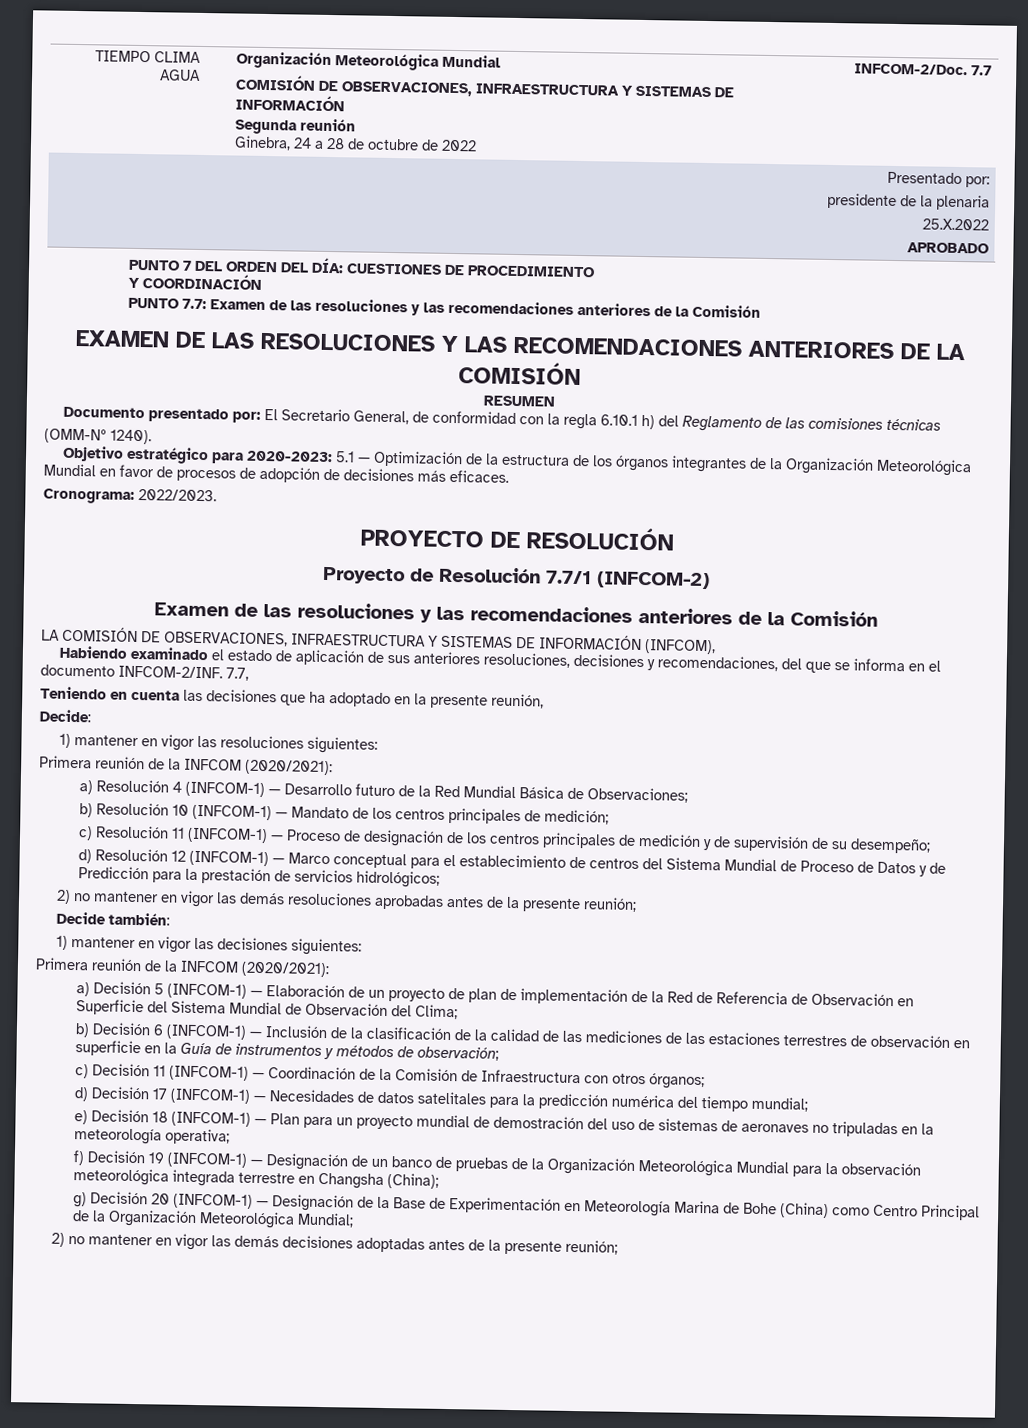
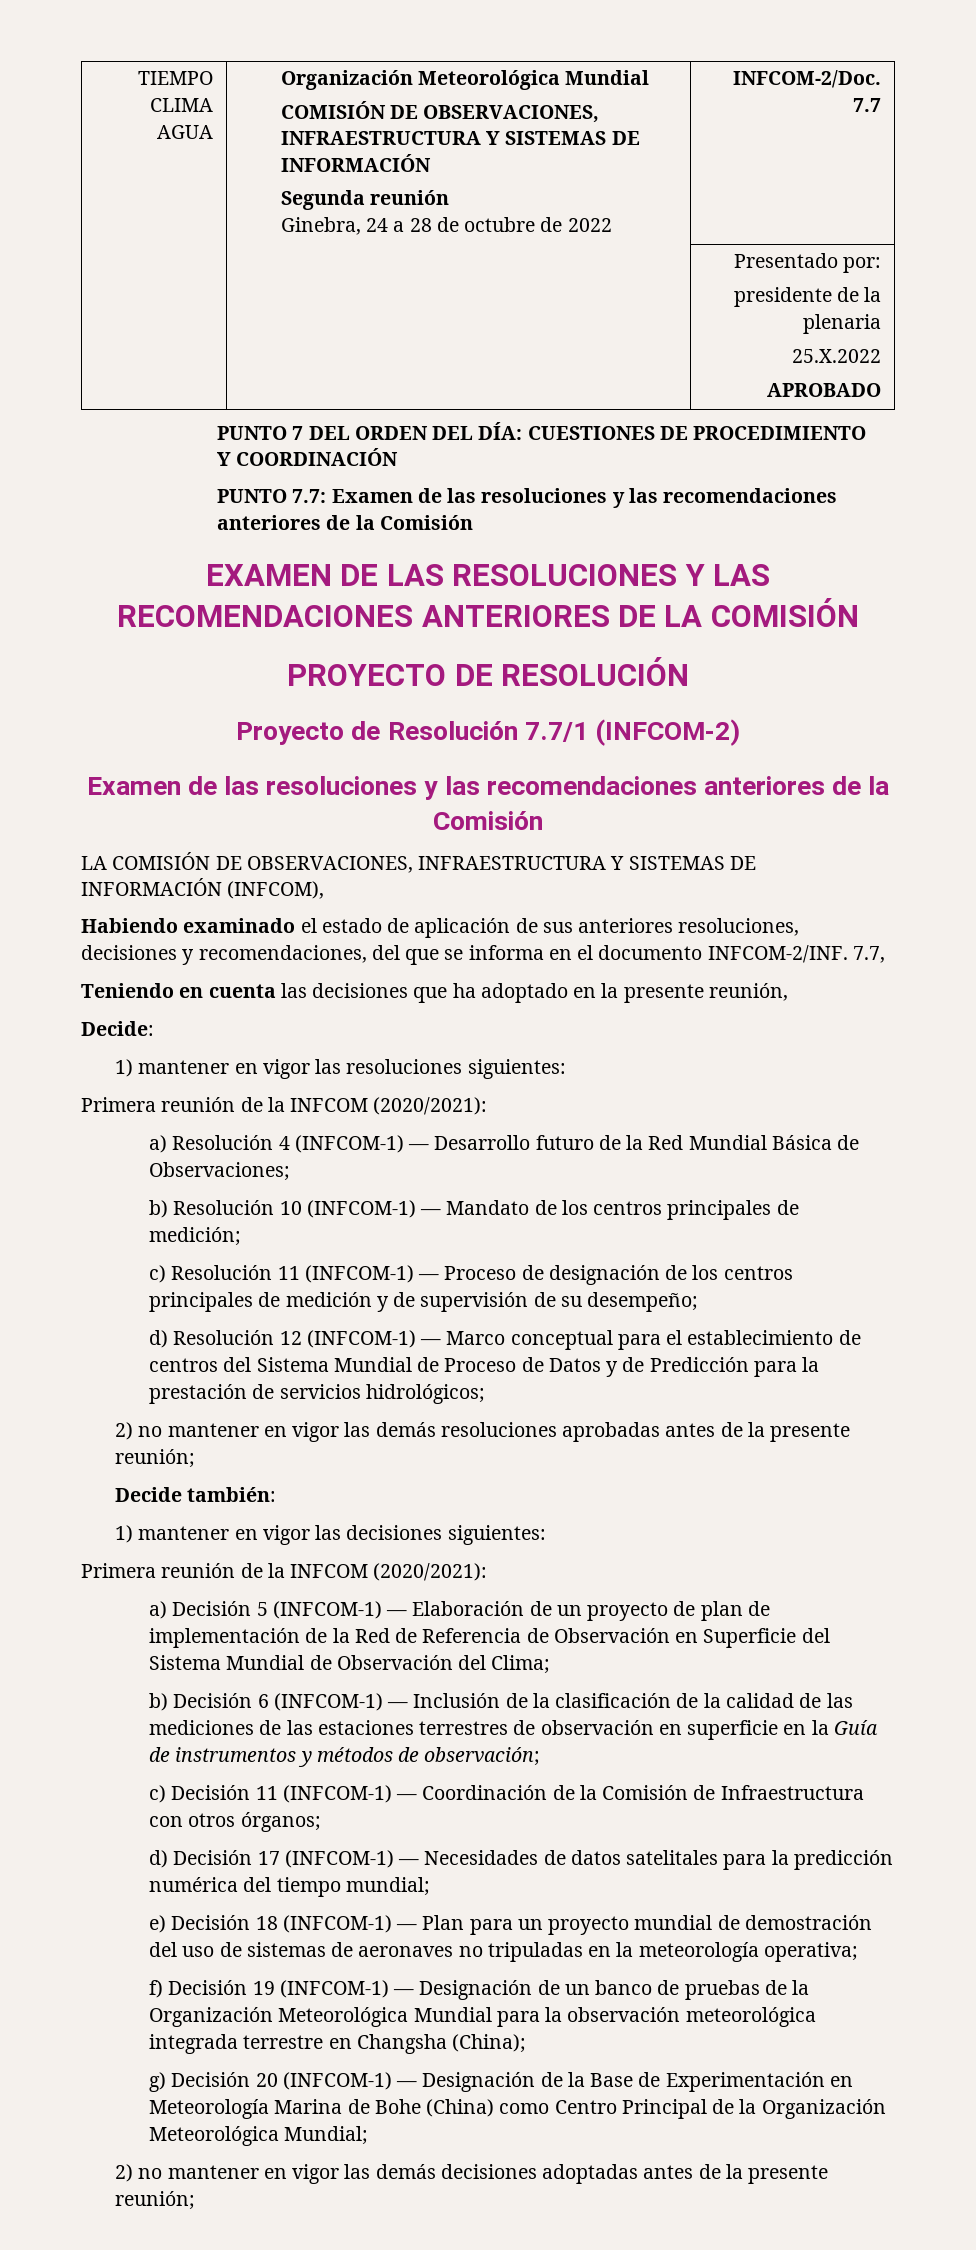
- RESUMEN
- Documento presentado por: El Secretario General, de conformidad con la regla 6.10.1 h) del Reglamento de las comisiones técnicas
- (OMM-Nº 1240).
- Objetivo estratégico para 2020-2023: 5.1 — Optimización de la estructura de los órganos integrantes de la Organización Meteorológica Mundial en favor de procesos de adopción de decisiones más eficaces.
- Cronograma: 2022/2023.

